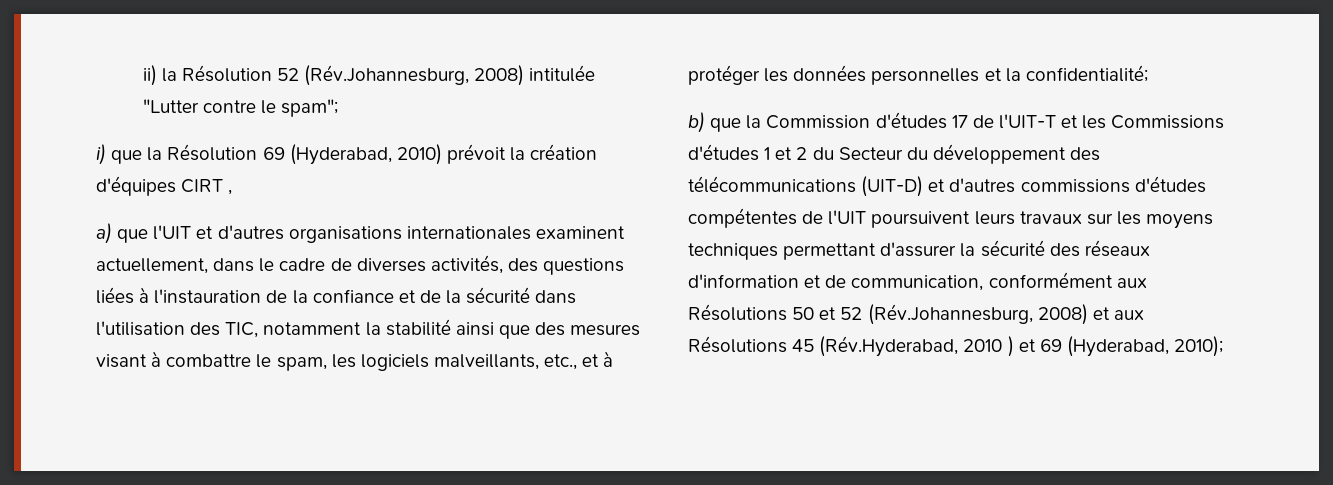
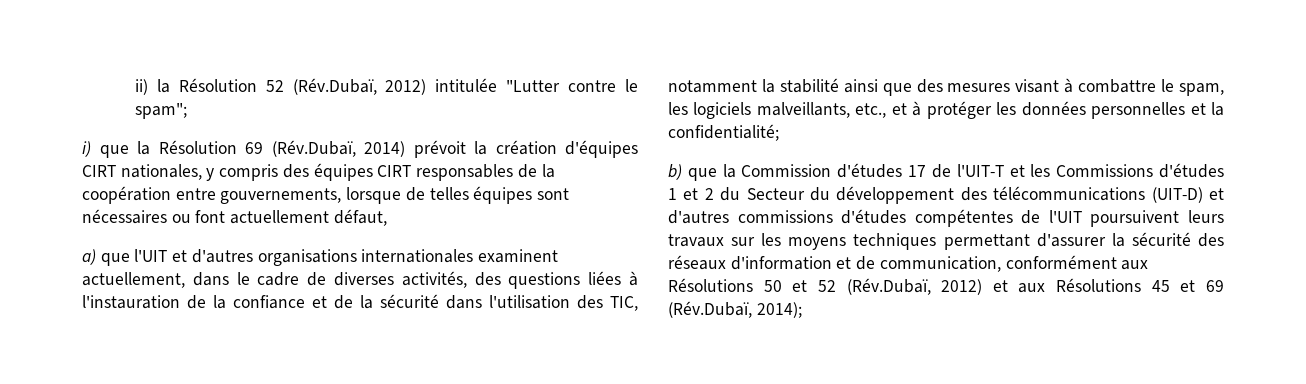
- ii) la Résolution 52 (Rév.Johannesburg, 2008) intitulée "Lutter contre le spam";
+ ii) la Résolution 52 (Rév.Dubaï, 2012) intitulée "Lutter contre le spam";
- i) que la Résolution 69 (Hyderabad, 2010) prévoit la création d'équipes CIRT ,
+ i) que la Résolution 69 (Rév.Dubaï, 2014) prévoit la création d'équipes CIRT nationales, y compris des équipes CIRT responsables de la coopération entre gouvernements, lorsque de telles équipes sont nécessaires ou font actuellement défaut,
- b) que la Commission d'études 17 de l'UIT-T et les Commissions d'études 1 et 2 du Secteur du développement des télécommunications (UIT-D) et d'autres commissions d'études compétentes de l'UIT poursuivent leurs travaux sur les moyens techniques permettant d'assurer la sécurité des réseaux d'information et de communication, conformément aux Résolutions 50 et 52 (Rév.Johannesburg, 2008) et aux Résolutions 45 (Rév.Hyderabad, 2010 ) et 69 (Hyderabad, 2010);
+ b) que la Commission d'études 17 de l'UIT-T et les Commissions d'études 1 et 2 du Secteur du développement des télécommunications (UIT-D) et d'autres commissions d'études compétentes de l'UIT poursuivent leurs travaux sur les moyens techniques permettant d'assurer la sécurité des réseaux d'information et de communication, conformément aux Résolutions 50 et 52 (Rév.Dubaï, 2012) et aux Résolutions 45 et 69 (Rév.Dubaï, 2014);

